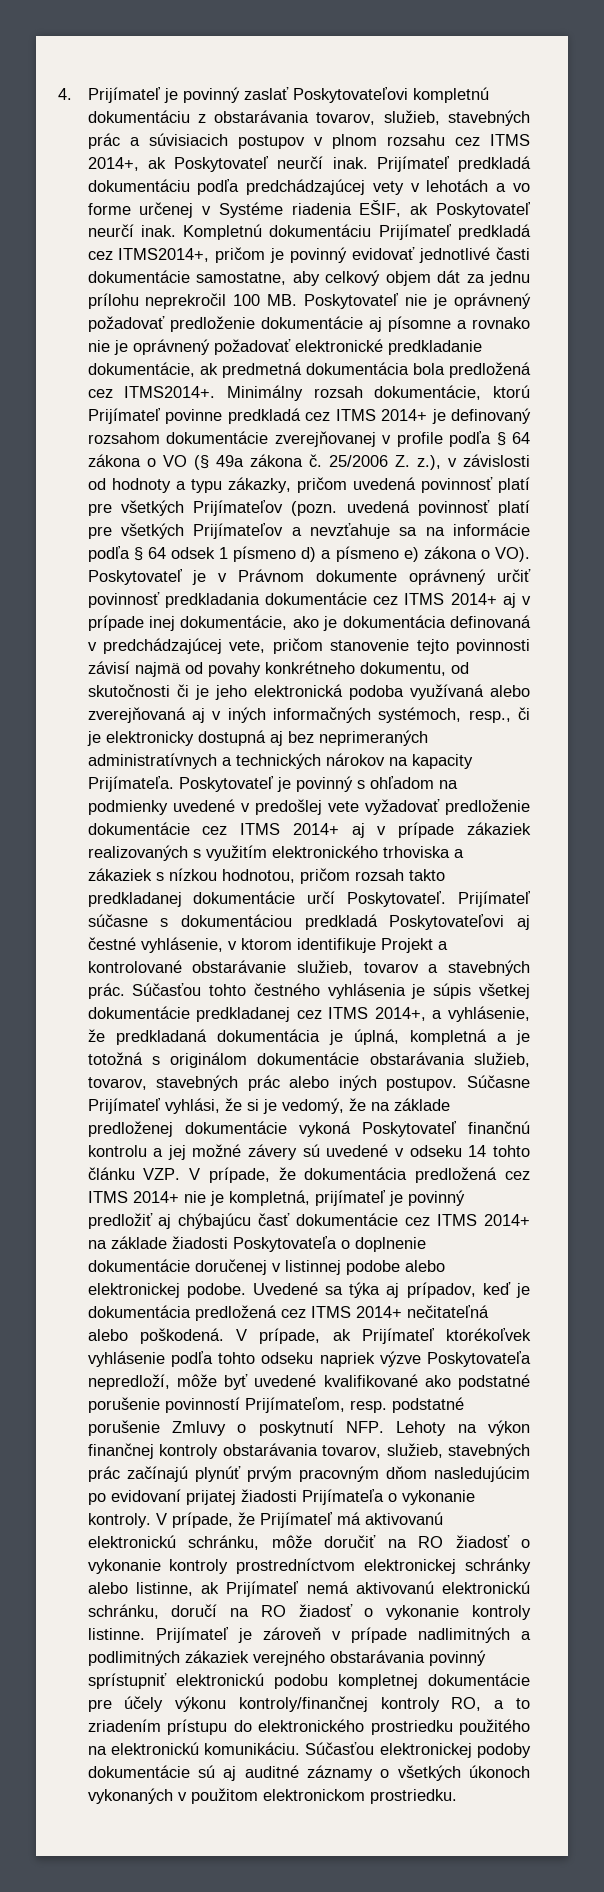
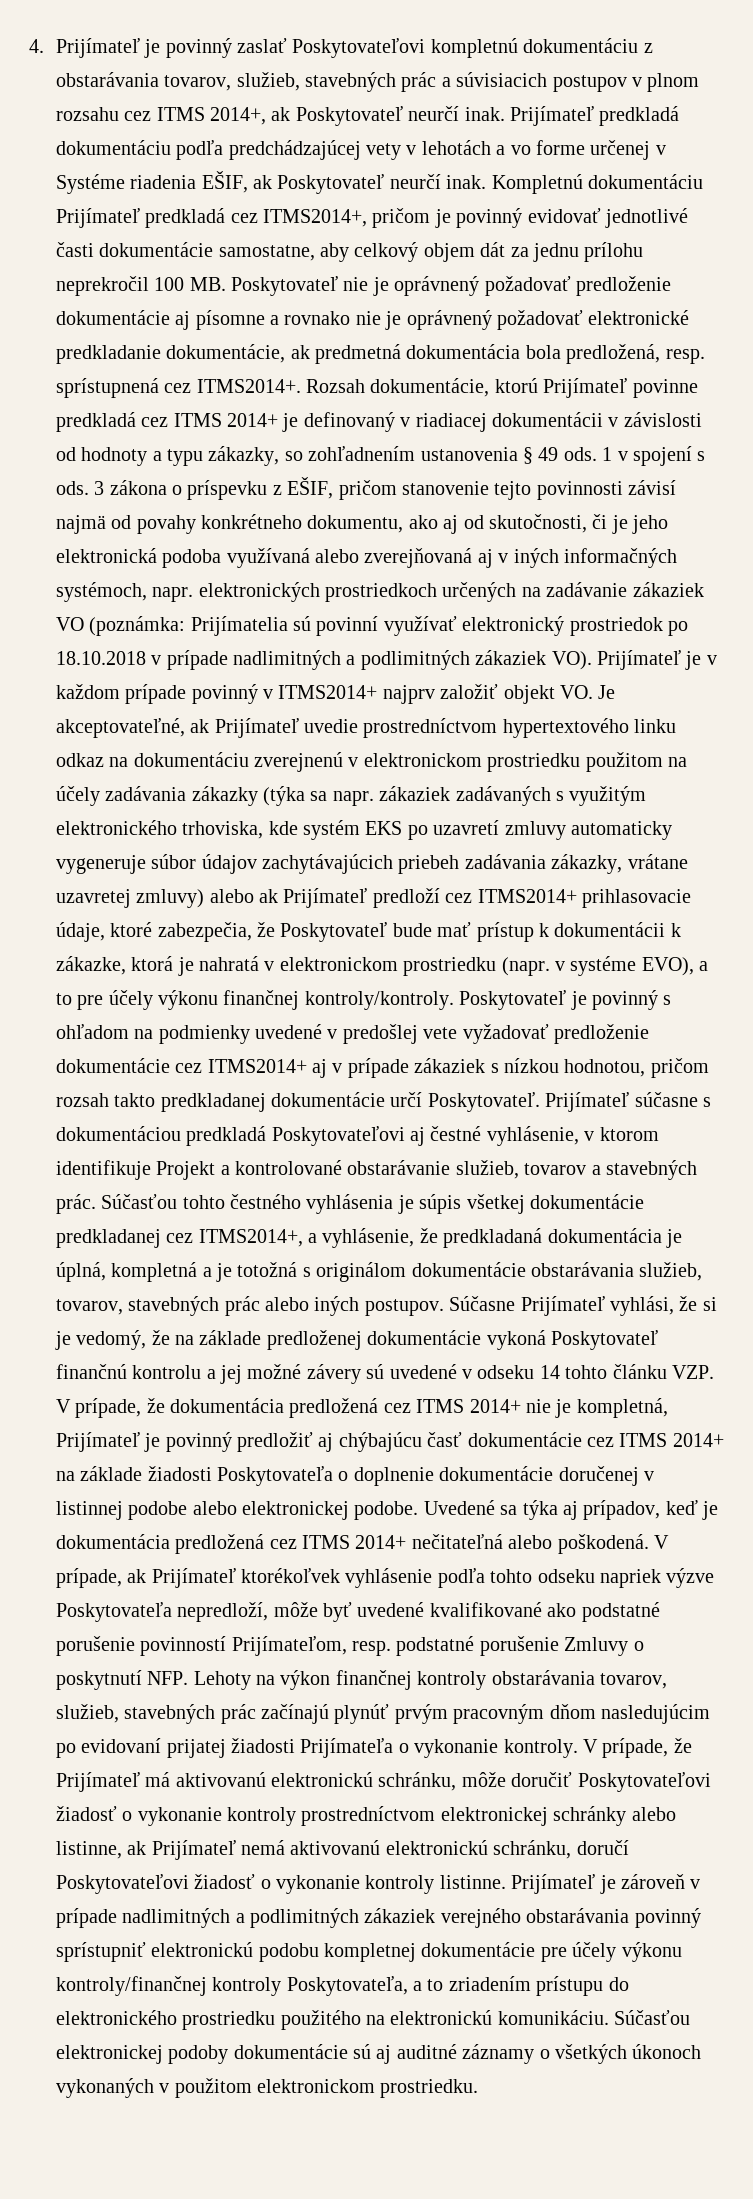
- Kompletnú dokumentáciu Prijímateľ predkladá cez ITMS2014+, pričom je povinný evidovať jednotlivé časti dokumentácie samostatne, aby celkový objem dát za jednu prílohu neprekročil 100 MB. Poskytovateľ nie je oprávnený požadovať predloženie dokumentácie aj písomne a rovnako nie je oprávnený požadovať elektronické predkladanie dokumentácie, ak predmetná dokumentácia bola predložená cez ITMS2014+. Minimálny rozsah dokumentácie, ktorú Prijímateľ povinne predkladá cez ITMS 2014+ je definovaný rozsahom dokumentácie zverejňovanej v profile podľa § 64 zákona o VO (§ 49a zákona č. 25/2006 Z. z.), v závislosti od hodnoty a typu zákazky, pričom uvedená povinnosť platí pre všetkých Prijímateľov (pozn. uvedená povinnosť platí pre všetkých Prijímateľov a nevzťahuje sa na informácie podľa § 64 odsek 1 písmeno d) a písmeno e) zákona o VO). Poskytovateľ je v Právnom dokumente oprávnený určiť povinnosť predkladania dokumentácie cez ITMS 2014+ aj v prípade inej dokumentácie, ako je dokumentácia definovaná v predchádzajúcej vete, pričom stanovenie tejto povinnosti závisí najmä od povahy konkrétneho dokumentu, od skutočnosti či je jeho elektronická podoba využívaná alebo zverejňovaná aj v iných informačných systémoch, resp., či je elektronicky dostupná aj bez neprimeraných administratívnych a technických nárokov na kapacity Prijímateľa.
+ Kompletnú dokumentáciu Prijímateľ predkladá cez ITMS2014+, pričom je povinný evidovať jednotlivé časti dokumentácie samostatne, aby celkový objem dát za jednu prílohu neprekročil 100 MB. Poskytovateľ nie je oprávnený požadovať predloženie dokumentácie aj písomne a rovnako nie je oprávnený požadovať elektronické predkladanie dokumentácie, ak predmetná dokumentácia bola predložená, resp. sprístupnená cez ITMS2014+. Rozsah dokumentácie, ktorú Prijímateľ povinne predkladá cez ITMS 2014+ je definovaný v riadiacej dokumentácii v závislosti od hodnoty a typu zákazky, so zohľadnením ustanovenia § 49 ods. 1 v spojení s ods. 3 zákona o príspevku z EŠIF, pričom stanovenie tejto povinnosti závisí najmä od povahy konkrétneho dokumentu, ako aj od skutočnosti, či je jeho elektronická podoba využívaná alebo zverejňovaná aj v iných informačných systémoch, napr. elektronických prostriedkoch určených na zadávanie zákaziek VO (poznámka: Prijímatelia sú povinní využívať elektronický prostriedok po 18.10.2018 v prípade nadlimitných a podlimitných zákaziek VO). Prijímateľ je v každom prípade povinný v ITMS2014+ najprv založiť objekt VO. Je akceptovateľné, ak Prijímateľ uvedie prostredníctvom hypertextového linku odkaz na dokumentáciu zverejnenú v elektronickom prostriedku použitom na účely zadávania zákazky (týka sa napr. zákaziek zadávaných s využitým elektronického trhoviska, kde systém EKS po uzavretí zmluvy automaticky vygeneruje súbor údajov zachytávajúcich priebeh zadávania zákazky, vrátane uzavretej zmluvy) alebo ak Prijímateľ predloží cez ITMS2014+ prihlasovacie údaje, ktoré zabezpečia, že Poskytovateľ bude mať prístup k dokumentácii k zákazke, ktorá je nahratá v elektronickom prostriedku (napr. v systéme EVO), a to pre účely výkonu finančnej kontroly/kontroly.
- Poskytovateľ je povinný s ohľadom na podmienky uvedené v predošlej vete vyžadovať predloženie dokumentácie cez ITMS 2014+ aj v prípade zákaziek realizovaných s využitím elektronického trhoviska a zákaziek s nízkou hodnotou, pričom rozsah takto predkladanej dokumentácie určí Poskytovateľ.
+ Poskytovateľ je povinný s ohľadom na podmienky uvedené v predošlej vete vyžadovať predloženie dokumentácie cez ITMS2014+ aj v prípade zákaziek s nízkou hodnotou, pričom rozsah takto predkladanej dokumentácie určí Poskytovateľ.
- Súčasťou tohto čestného vyhlásenia je súpis všetkej dokumentácie predkladanej cez ITMS 2014+, a vyhlásenie, že predkladaná dokumentácia je úplná, kompletná a je totožná s originálom dokumentácie obstarávania služieb, tovarov, stavebných prác alebo iných postupov.
+ Súčasťou tohto čestného vyhlásenia je súpis všetkej dokumentácie predkladanej cez ITMS2014+, a vyhlásenie, že predkladaná dokumentácia je úplná, kompletná a je totožná s originálom dokumentácie obstarávania služieb, tovarov, stavebných prác alebo iných postupov.
- Súčasne Prijímateľ vyhlási, že si je vedomý, že na základe predloženej dokumentácie vykoná Poskytovateľ finančnú kontrolu a jej možné závery sú uvedené v odseku 14 tohto článku VZP. V prípade, že dokumentácia predložená cez ITMS 2014+ nie je kompletná, prijímateľ je povinný predložiť aj chýbajúcu časť dokumentácie cez ITMS 2014+ na základe žiadosti Poskytovateľa o doplnenie dokumentácie doručenej v listinnej podobe alebo elektronickej podobe.
+ Súčasne Prijímateľ vyhlási, že si je vedomý, že na základe predloženej dokumentácie vykoná Poskytovateľ finančnú kontrolu a jej možné závery sú uvedené v odseku 14 tohto článku VZP. V prípade, že dokumentácia predložená cez ITMS 2014+ nie je kompletná, Prijímateľ je povinný predložiť aj chýbajúcu časť dokumentácie cez ITMS 2014+ na základe žiadosti Poskytovateľa o doplnenie dokumentácie doručenej v listinnej podobe alebo elektronickej podobe.
- V prípade, že Prijímateľ má aktivovanú elektronickú schránku, môže doručiť na RO žiadosť o vykonanie kontroly prostredníctvom elektronickej schránky alebo listinne, ak Prijímateľ nemá aktivovanú elektronickú schránku, doručí na RO žiadosť o vykonanie kontroly listinne.
+ V prípade, že Prijímateľ má aktivovanú elektronickú schránku, môže doručiť Poskytovateľovi žiadosť o vykonanie kontroly prostredníctvom elektronickej schránky alebo listinne, ak Prijímateľ nemá aktivovanú elektronickú schránku, doručí Poskytovateľovi žiadosť o vykonanie kontroly listinne.
- Prijímateľ je zároveň v prípade nadlimitných a podlimitných zákaziek verejného obstarávania povinný sprístupniť elektronickú podobu kompletnej dokumentácie pre účely výkonu kontroly/finančnej kontroly RO, a to zriadením prístupu do elektronického prostriedku použitého na elektronickú komunikáciu.
+ Prijímateľ je zároveň v prípade nadlimitných a podlimitných zákaziek verejného obstarávania povinný sprístupniť elektronickú podobu kompletnej dokumentácie pre účely výkonu kontroly/finančnej kontroly Poskytovateľa, a to zriadením prístupu do elektronického prostriedku použitého na elektronickú komunikáciu.

